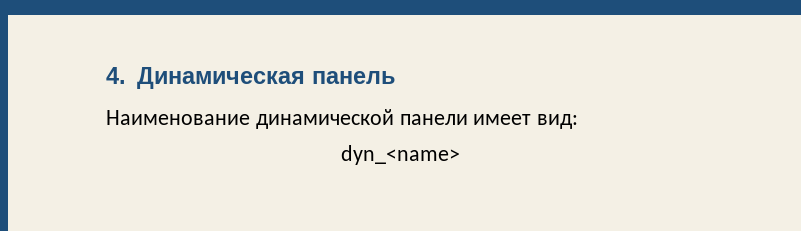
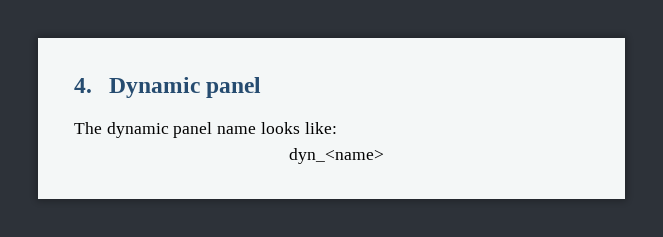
- 4. Динамическая панель
- Наименование динамической панели имеет вид:
+ 4. Dynamic panel
+ The dynamic panel name looks like:

